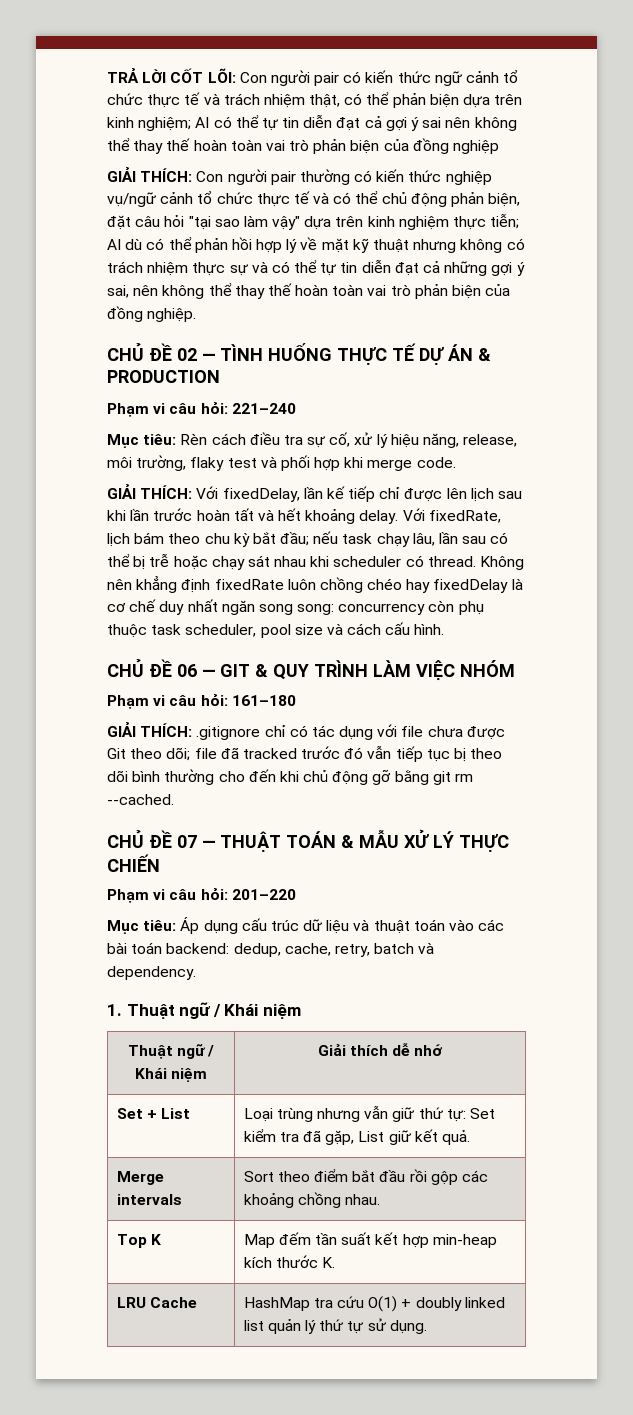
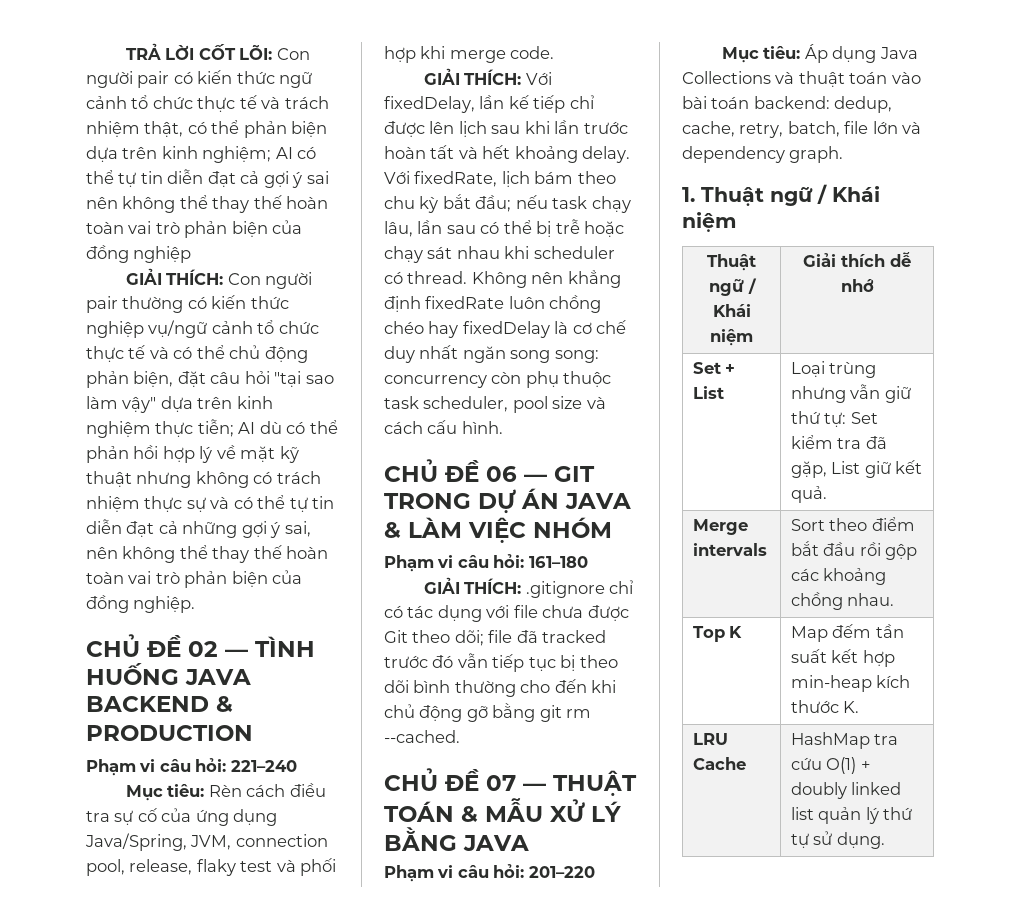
- CHỦ ĐỀ 02 — TÌNH HUỐNG THỰC TẾ DỰ ÁN & PRODUCTION
+ CHỦ ĐỀ 02 — TÌNH HUỐNG JAVA BACKEND & PRODUCTION
- Mục tiêu: Rèn cách điều tra sự cố, xử lý hiệu năng, release, môi trường, flaky test và phối hợp khi merge code.
+ Mục tiêu: Rèn cách điều tra sự cố của ứng dụng Java/Spring, JVM, connection pool, release, flaky test và phối hợp khi merge code.
- CHỦ ĐỀ 06 — GIT & QUY TRÌNH LÀM VIỆC NHÓM
+ CHỦ ĐỀ 06 — GIT TRONG DỰ ÁN JAVA & LÀM VIỆC NHÓM
- CHỦ ĐỀ 07 — THUẬT TOÁN & MẪU XỬ LÝ THỰC CHIẾN
+ CHỦ ĐỀ 07 — THUẬT TOÁN & MẪU XỬ LÝ BẰNG JAVA
- Mục tiêu: Áp dụng cấu trúc dữ liệu và thuật toán vào các bài toán backend: dedup, cache, retry, batch và dependency.
+ Mục tiêu: Áp dụng Java Collections và thuật toán vào bài toán backend: dedup, cache, retry, batch, file lớn và dependency graph.

